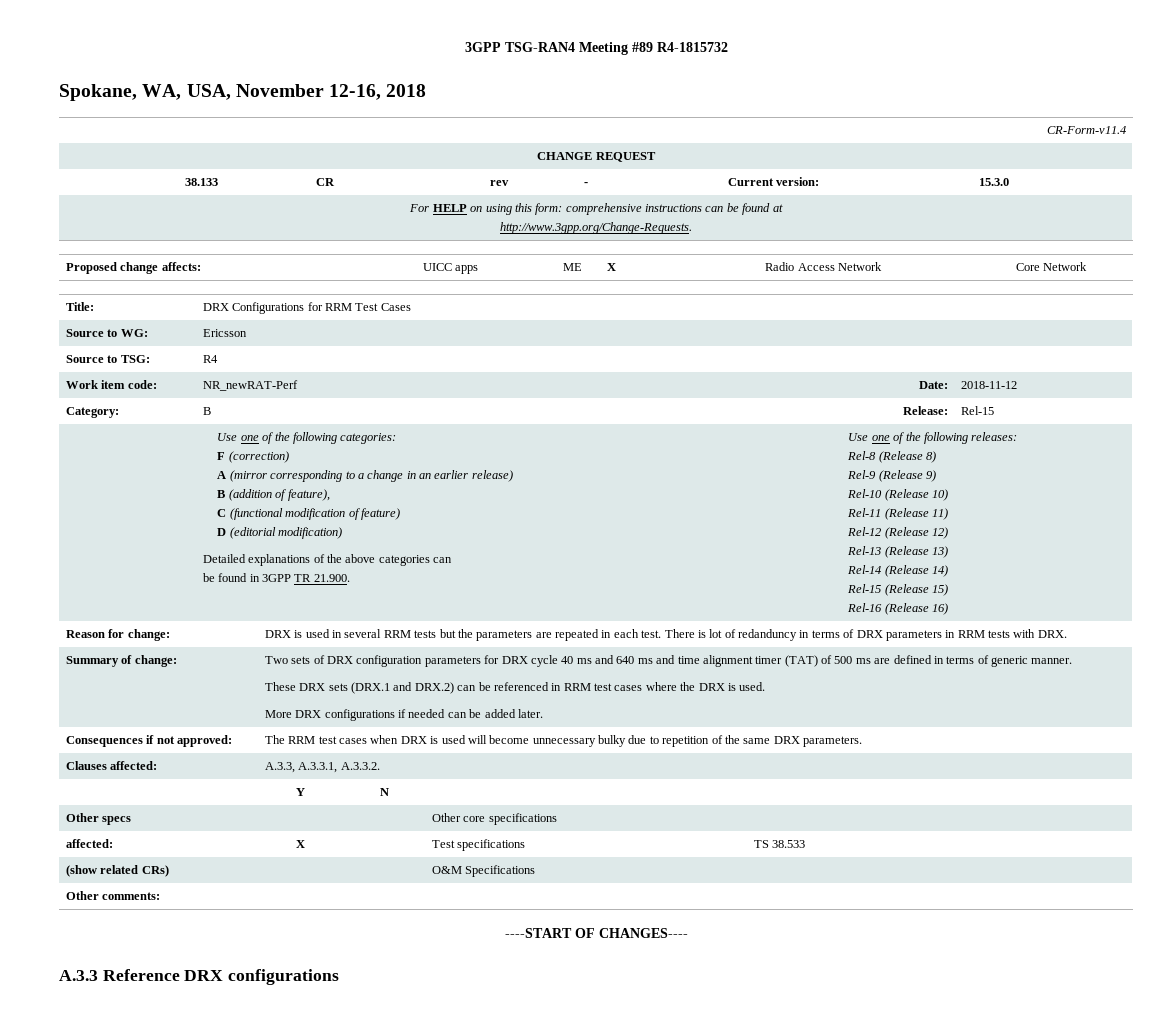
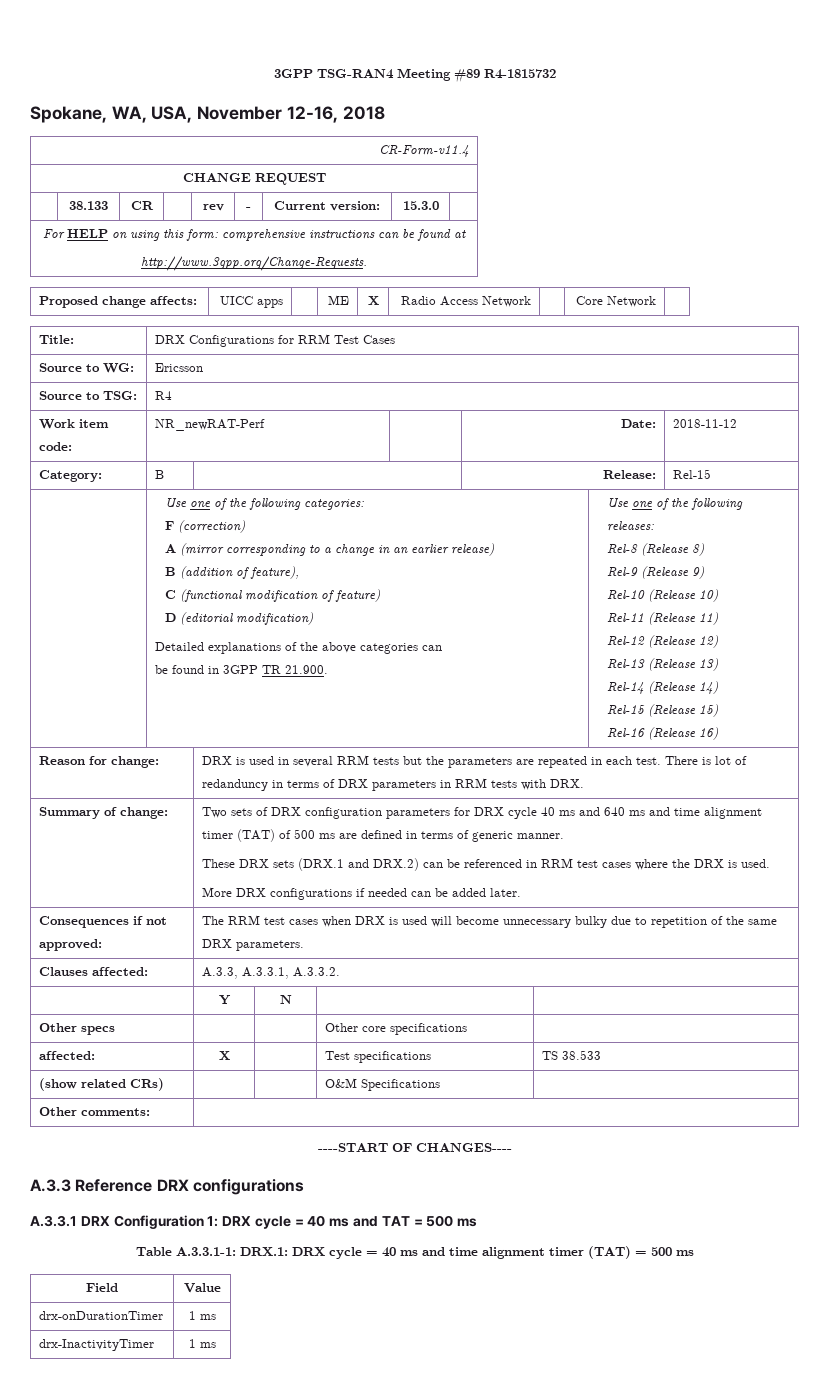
+ A.3.3.1 DRX Configuration 1: DRX cycle = 40 ms and TAT = 500 ms
+ Table A.3.3.1-1: DRX.1: DRX cycle = 40 ms and time alignment timer (TAT) = 500 ms
+ Field | Value
+ drx-onDurationTimer | 1 ms
+ drx-InactivityTimer | 1 ms

